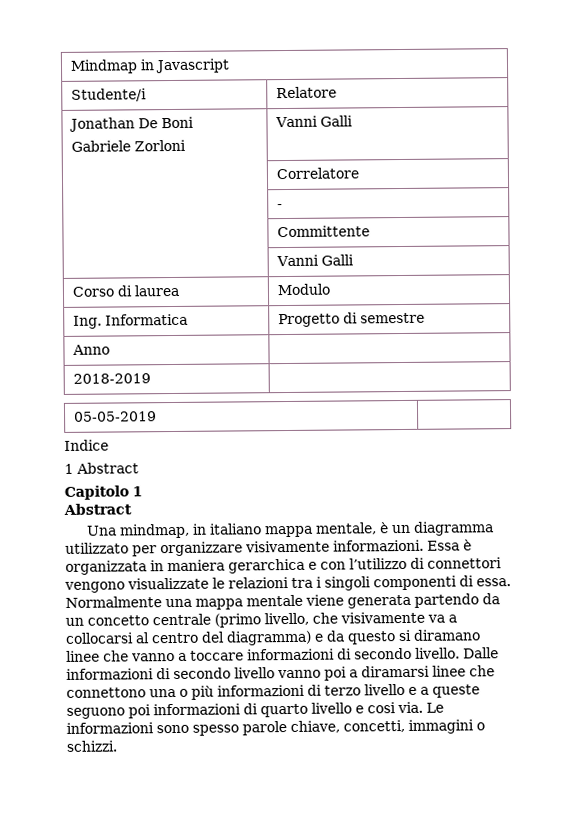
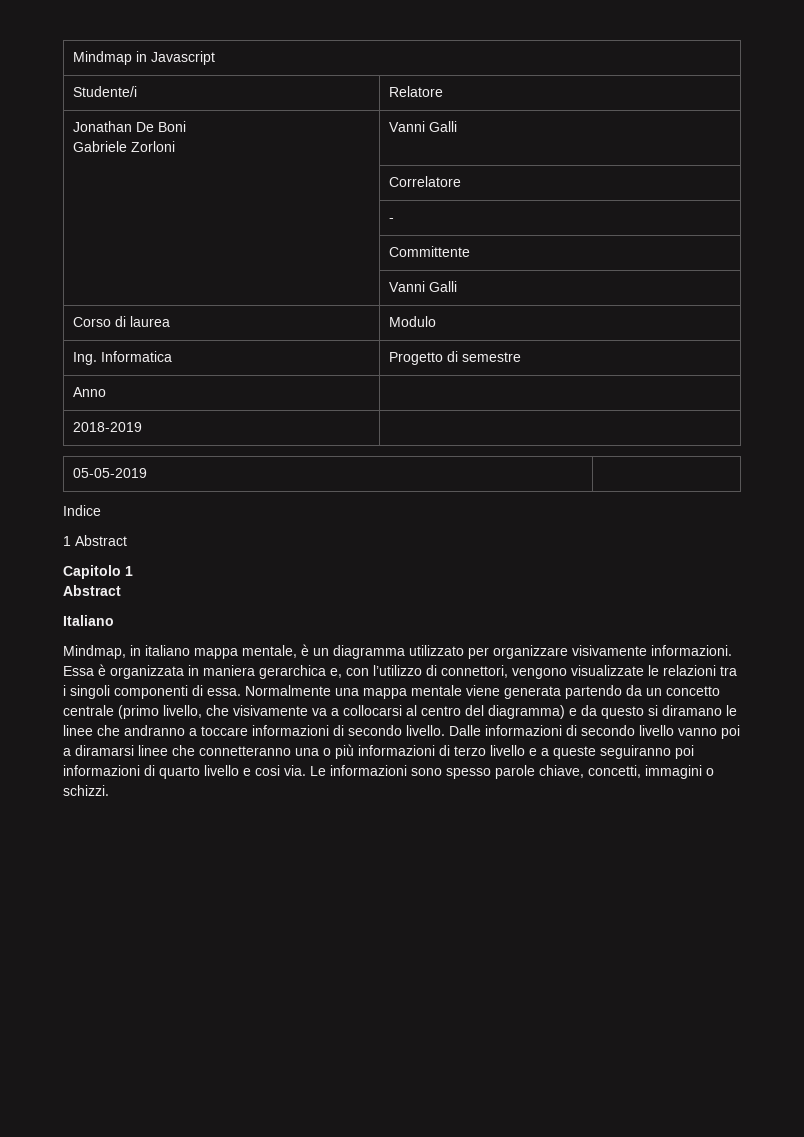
- Una mindmap, in italiano mappa mentale, è un diagramma utilizzato per organizzare visivamente informazioni.
+ Italiano
+ Mindmap, in italiano mappa mentale, è un diagramma utilizzato per organizzare visivamente informazioni.
- Essa è organizzata in maniera gerarchica e con l’utilizzo di connettori vengono visualizzate le relazioni tra i singoli componenti di essa.
+ Essa è organizzata in maniera gerarchica e, con l’utilizzo di connettori, vengono visualizzate le relazioni tra i singoli componenti di essa.
- Normalmente una mappa mentale viene generata partendo da un concetto centrale (primo livello, che visivamente va a collocarsi al centro del diagramma) e da questo si diramano linee che vanno a toccare informazioni di secondo livello.
+ Normalmente una mappa mentale viene generata partendo da un concetto centrale (primo livello, che visivamente va a collocarsi al centro del diagramma) e da questo si diramano le linee che andranno a toccare informazioni di secondo livello.
- Dalle informazioni di secondo livello vanno poi a diramarsi linee che connettono una o più informazioni di terzo livello e a queste seguono poi informazioni di quarto livello e cosi via.
+ Dalle informazioni di secondo livello vanno poi a diramarsi linee che connetteranno una o più informazioni di terzo livello e a queste seguiranno poi informazioni di quarto livello e cosi via.

